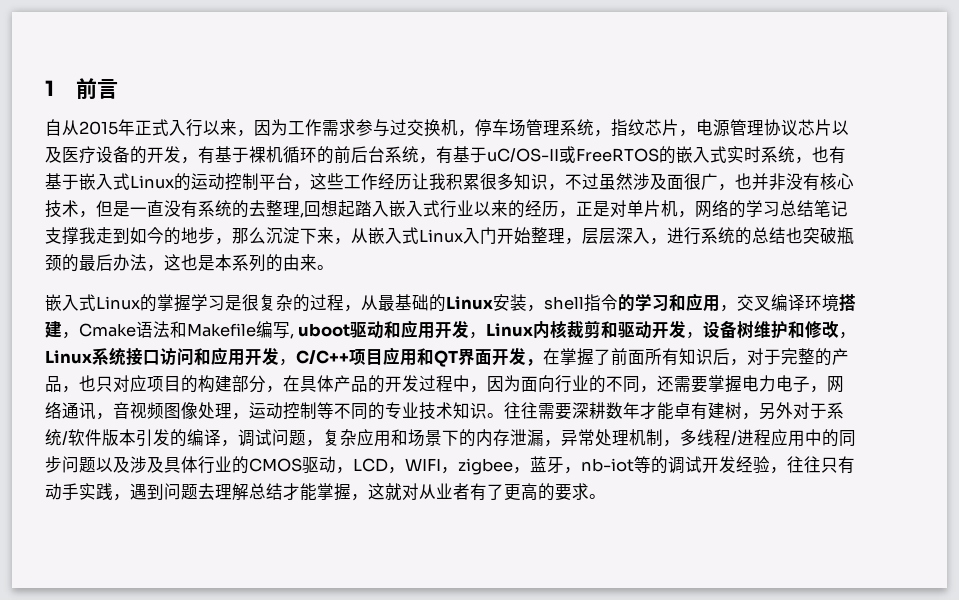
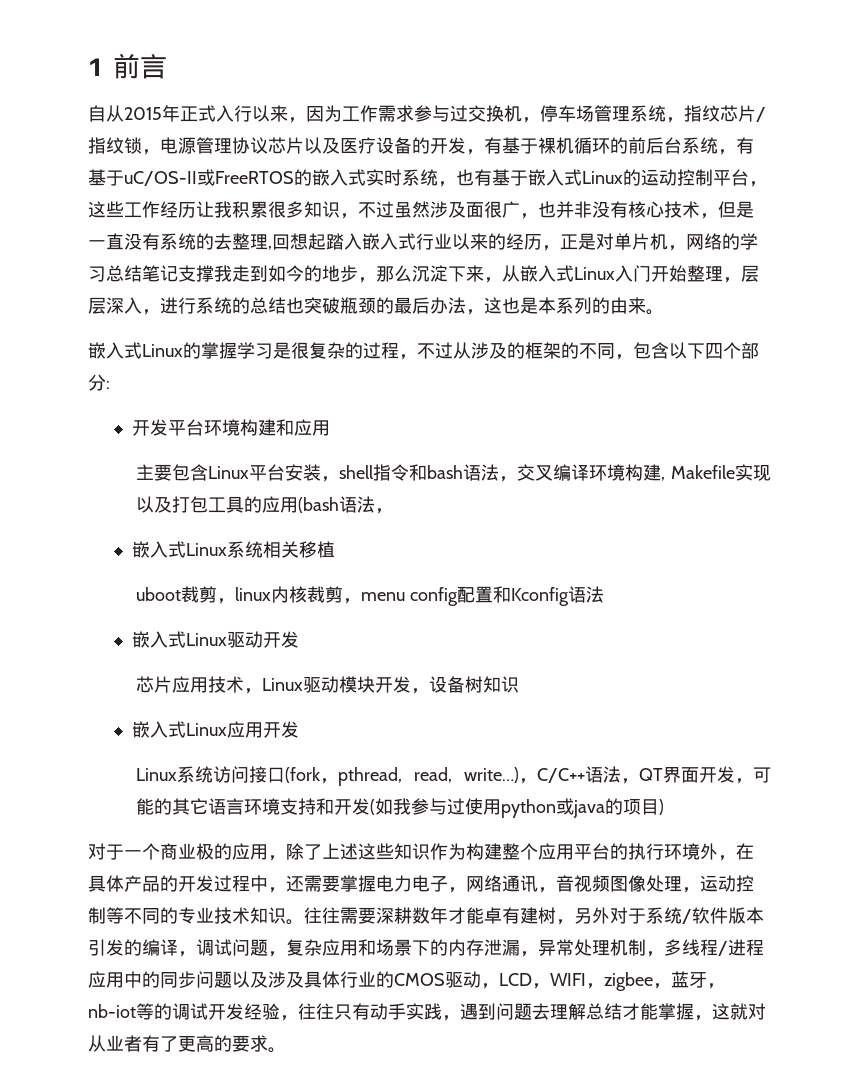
- 自从2015年正式入行以来，因为工作需求参与过交换机，停车场管理系统，指纹芯片，电源管理协议芯片以及医疗设备的开发，有基于裸机循环的前后台系统，有基于uC/OS-II或FreeRTOS的嵌入式实时系统，也有基于嵌入式Linux的运动控制平台，这些工作经历让我积累很多知识，不过虽然涉及面很广，也并非没有核心技术，但是一直没有系统的去整理,回想起踏入嵌入式行业以来的经历，正是对单片机，网络的学习总结笔记支撑我走到如今的地步，那么沉淀下来，从嵌入式Linux入门开始整理，层层深入，进行系统的总结也突破瓶颈的最后办法，这也是本系列的由来。
+ 自从2015年正式入行以来，因为工作需求参与过交换机，停车场管理系统，指纹芯片/指纹锁，电源管理协议芯片以及医疗设备的开发，有基于裸机循环的前后台系统，有基于uC/OS-II或FreeRTOS的嵌入式实时系统，也有基于嵌入式Linux的运动控制平台，这些工作经历让我积累很多知识，不过虽然涉及面很广，也并非没有核心技术，但是一直没有系统的去整理,回想起踏入嵌入式行业以来的经历，正是对单片机，网络的学习总结笔记支撑我走到如今的地步，那么沉淀下来，从嵌入式Linux入门开始整理，层层深入，进行系统的总结也突破瓶颈的最后办法，这也是本系列的由来。
- 嵌入式Linux的掌握学习是很复杂的过程，从最基础的Linux安装，shell指令的学习和应用，交叉编译环境搭建，Cmake语法和Makefile编写, uboot驱动和应用开发，Linux内核裁剪和驱动开发，设备树维护和修改，Linux系统接口访问和应用开发，C/C++项目应用和QT界面开发，在掌握了前面所有知识后，对于完整的产品，也只对应项目的构建部分，在具体产品的开发过程中，因为面向行业的不同，还需要掌握电力电子，网络通讯，音视频图像处理，运动控制等不同的专业技术知识。
+ 嵌入式Linux的掌握学习是很复杂的过程，不过从涉及的框架的不同，包含以下四个部分:
+ 开发平台环境构建和应用
+ 主要包含Linux平台安装，shell指令和bash语法，交叉编译环境构建, Makefile实现以及打包工具的应用(bash语法，
+ 嵌入式Linux系统相关移植
+ uboot裁剪，linux内核裁剪，menu config配置和Kconfig语法
+ 嵌入式Linux驱动开发
+ 芯片应用技术，Linux驱动模块开发，设备树知识
+ 嵌入式Linux应用开发
+ Linux系统访问接口(fork，pthread, read, write…)，C/C++语法，QT界面开发，可能的其它语言环境支持和开发(如我参与过使用python或java的项目)
+ 对于一个商业极的应用，除了上述这些知识作为构建整个应用平台的执行环境外，在具体产品的开发过程中，还需要掌握电力电子，网络通讯，音视频图像处理，运动控制等不同的专业技术知识。

